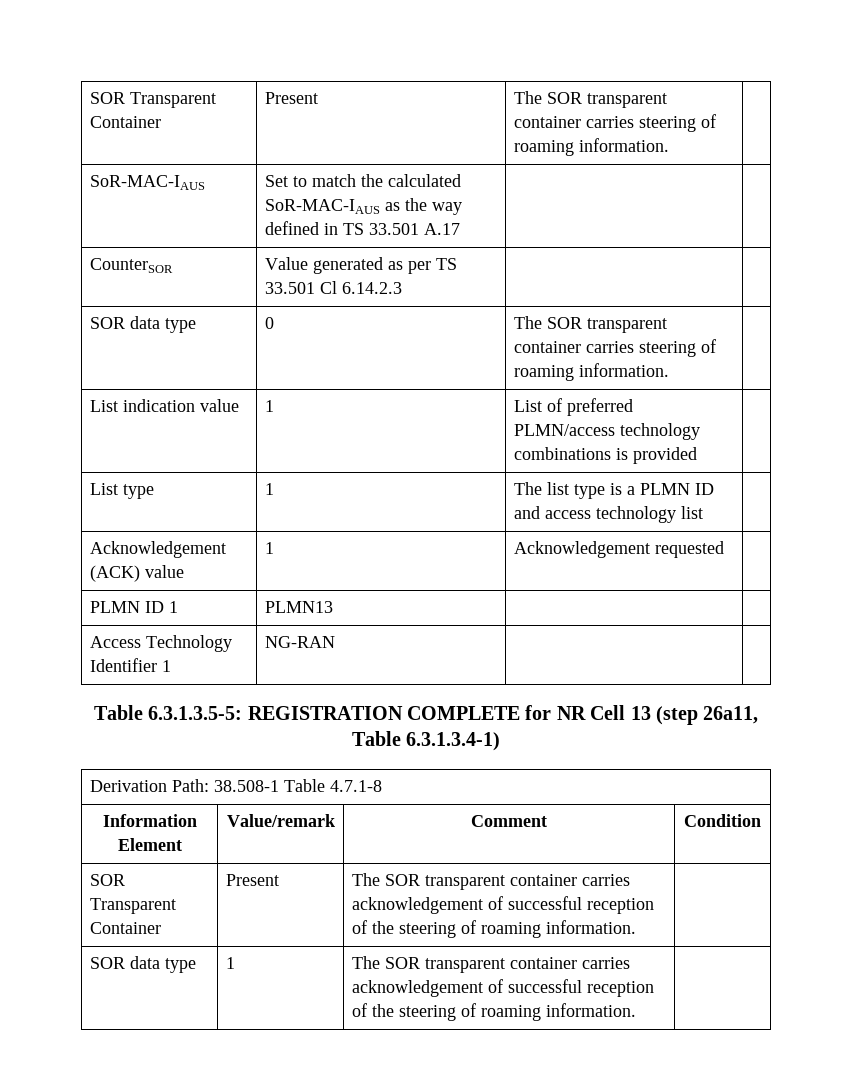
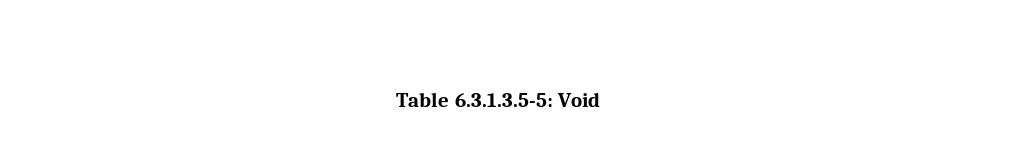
- SOR Transparent Container | Present | The SOR transparent container carries steering of roaming information. |
- SoR-MAC-IAUS | Set to match the calculated SoR-MAC-IAUS as the way defined in TS 33.501 A.17 | |
- CounterSOR | Value generated as per TS 33.501 Cl 6.14.2.3 | |
- SOR data type | 0 | The SOR transparent container carries steering of roaming information. |
- List indication value | 1 | List of preferred PLMN/access technology combinations is provided |
- List type | 1 | The list type is a PLMN ID and access technology list |
- Acknowledgement (ACK) value | 1 | Acknowledgement requested |
- PLMN ID 1 | PLMN13 | |
- Access Technology Identifier 1 | NG-RAN | |
- Table 6.3.1.3.5-5: REGISTRATION COMPLETE for NR Cell 13 (step 26a11, Table 6.3.1.3.4-1)
- Derivation Path: 38.508-1 Table 4.7.1-8
- Information Element | Value/remark | Comment | Condition
- SOR Transparent Container | Present | The SOR transparent container carries acknowledgement of successful reception of the steering of roaming information. |
- SOR data type | 1 | The SOR transparent container carries acknowledgement of successful reception of the steering of roaming information. |
+ Table 6.3.1.3.5-5: Void

